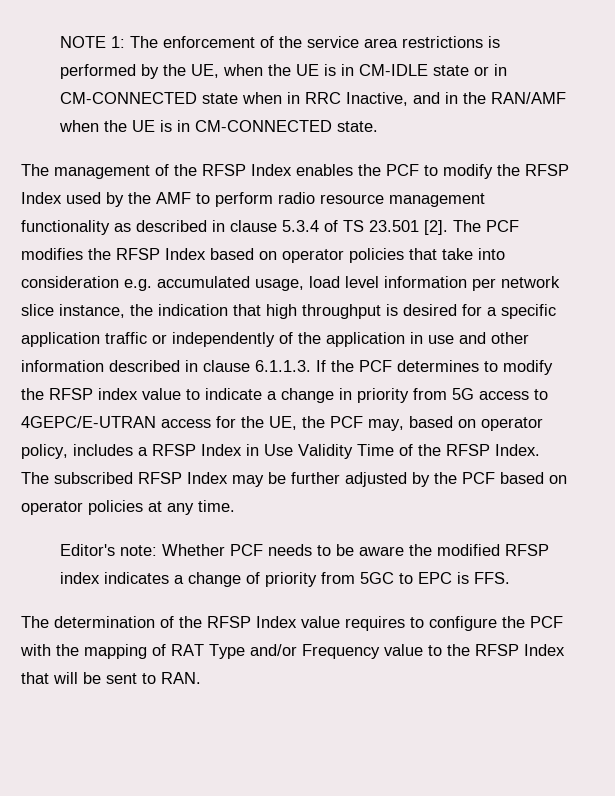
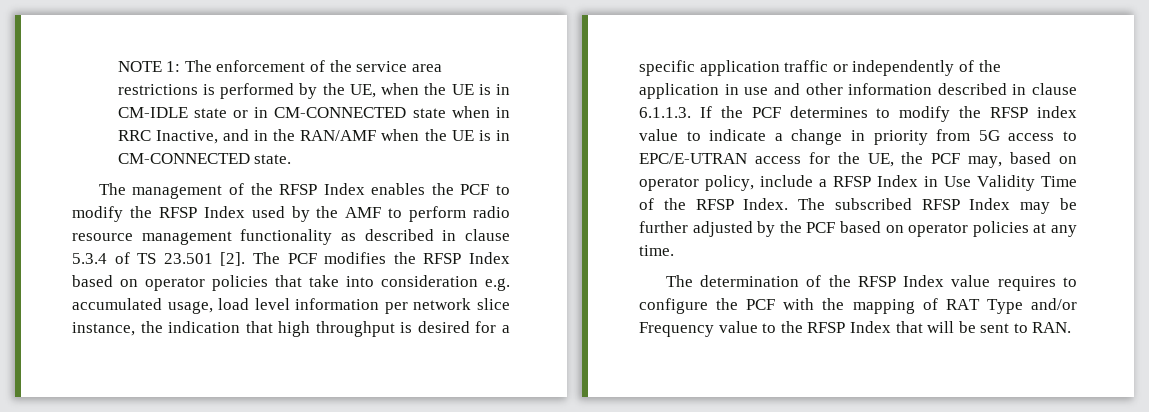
- The PCF modifies the RFSP Index based on operator policies that take into consideration e.g. accumulated usage, load level information per network slice instance, the indication that high throughput is desired for a specific application traffic or independently of the application in use and other information described in clause 6.1.1.3. If the PCF determines to modify the RFSP index value to indicate a change in priority from 5G access to 4GEPC/E-UTRAN access for the UE, the PCF may, based on operator policy, includes a RFSP Index in Use Validity Time of the RFSP Index.
+ The PCF modifies the RFSP Index based on operator policies that take into consideration e.g. accumulated usage, load level information per network slice instance, the indication that high throughput is desired for a specific application traffic or independently of the application in use and other information described in clause 6.1.1.3. If the PCF determines to modify the RFSP index value to indicate a change in priority from 5G access to EPC/E-UTRAN access for the UE, the PCF may, based on operator policy, include a RFSP Index in Use Validity Time of the RFSP Index.
- Editor's note: Whether PCF needs to be aware the modified RFSP index indicates a change of priority from 5GC to EPC is FFS.

